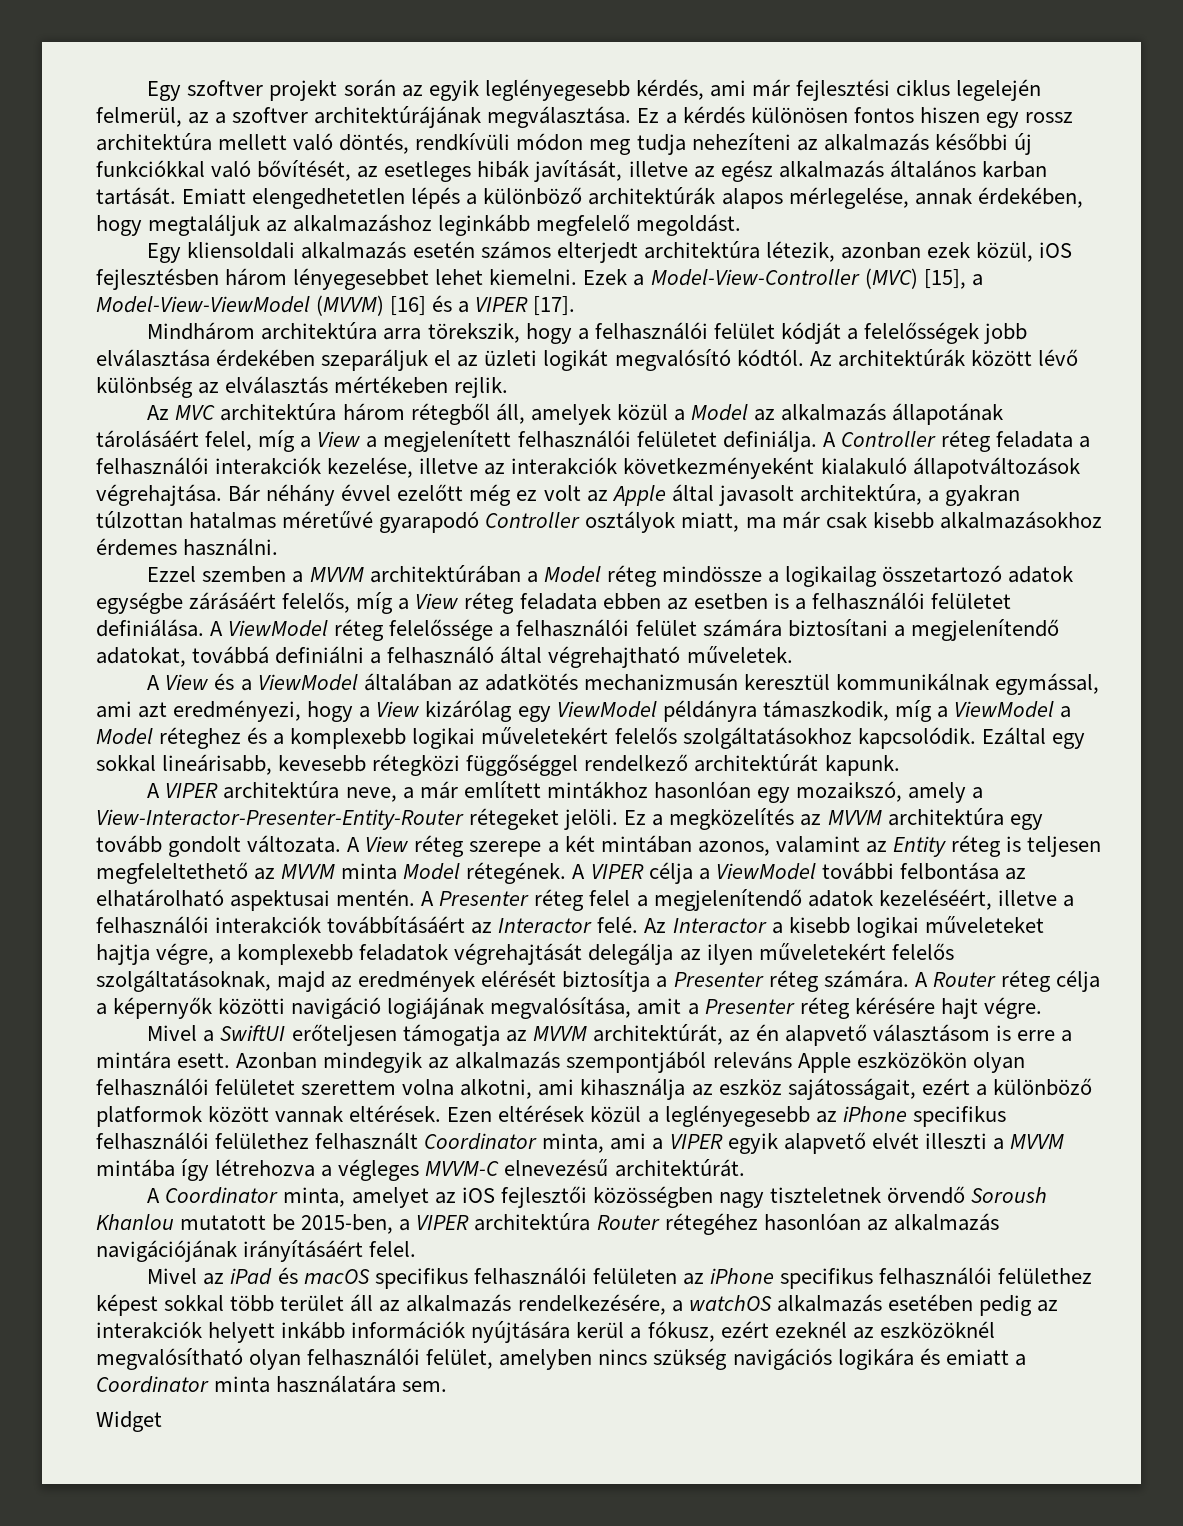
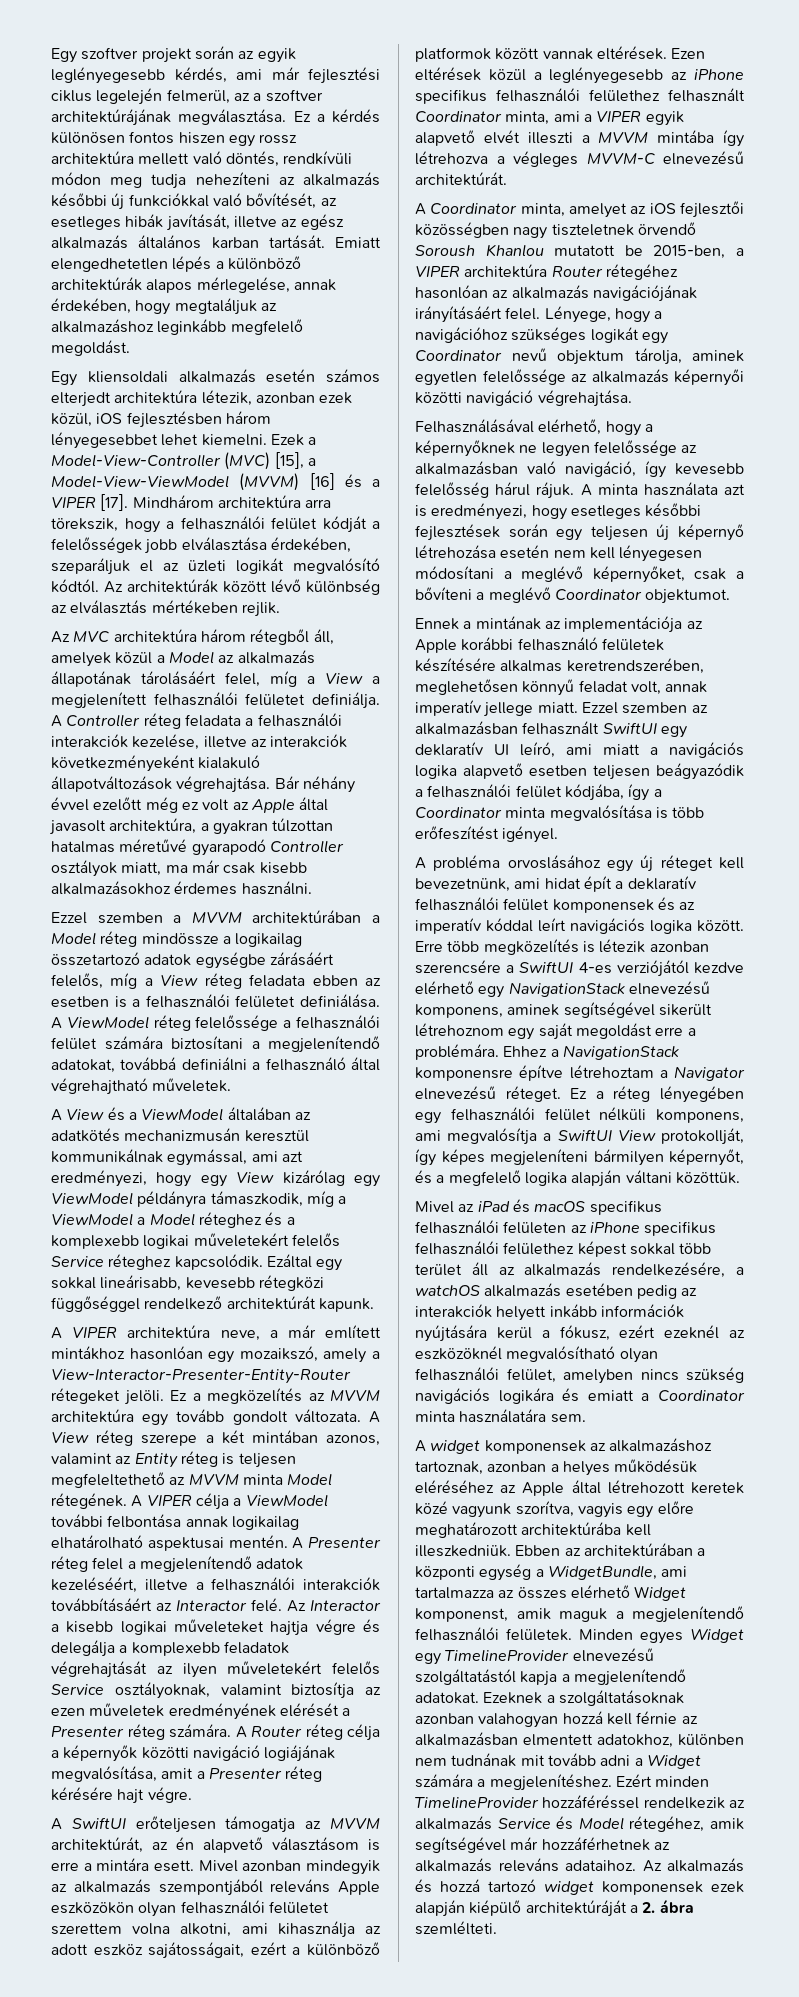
- Ezek a Model-View-Controller (MVC) [15], a Model-View-ViewModel (MVVM) [16] és a VIPER [17].
- Mindhárom architektúra arra törekszik, hogy a felhasználói felület kódját a felelősségek jobb elválasztása érdekében szeparáljuk el az üzleti logikát megvalósító kódtól.
+ Ezek a Model-View-Controller (MVC) [15], a Model-View-ViewModel (MVVM) [16] és a VIPER [17]. Mindhárom architektúra arra törekszik, hogy a felhasználói felület kódját a felelősségek jobb elválasztása érdekében, szeparáljuk el az üzleti logikát megvalósító kódtól.
- A View és a ViewModel általában az adatkötés mechanizmusán keresztül kommunikálnak egymással, ami azt eredményezi, hogy a View kizárólag egy ViewModel példányra támaszkodik, míg a ViewModel a Model réteghez és a komplexebb logikai műveletekért felelős szolgáltatásokhoz kapcsolódik.
+ A View és a ViewModel általában az adatkötés mechanizmusán keresztül kommunikálnak egymással, ami azt eredményezi, hogy egy View kizárólag egy ViewModel példányra támaszkodik, míg a ViewModel a Model réteghez és a komplexebb logikai műveletekért felelős Service réteghez kapcsolódik.
- A VIPER célja a ViewModel további felbontása az elhatárolható aspektusai mentén.
+ A VIPER célja a ViewModel további felbontása annak logikailag elhatárolható aspektusai mentén.
- Az Interactor a kisebb logikai műveleteket hajtja végre, a komplexebb feladatok végrehajtását delegálja az ilyen műveletekért felelős szolgáltatásoknak, majd az eredmények elérését biztosítja a Presenter réteg számára.
+ Az Interactor a kisebb logikai műveleteket hajtja végre és delegálja a komplexebb feladatok végrehajtását az ilyen műveletekért felelős Service osztályoknak, valamint biztosítja az ezen műveletek eredményének elérését a Presenter réteg számára.
- Mivel a SwiftUI erőteljesen támogatja az MVVM architektúrát, az én alapvető választásom is erre a mintára esett.
+ A SwiftUI erőteljesen támogatja az MVVM architektúrát, az én alapvető választásom is erre a mintára esett.
- Azonban mindegyik az alkalmazás szempontjából releváns Apple eszközökön olyan felhasználói felületet szerettem volna alkotni, ami kihasználja az eszköz sajátosságait, ezért a különböző platformok között vannak eltérések.
+ Mivel azonban mindegyik az alkalmazás szempontjából releváns Apple eszközökön olyan felhasználói felületet szerettem volna alkotni, ami kihasználja az adott eszköz sajátosságait, ezért a különböző platformok között vannak eltérések.
+ Lényege, hogy a navigációhoz szükséges logikát egy Coordinator nevű objektum tárolja, aminek egyetlen felelőssége az alkalmazás képernyői közötti navigáció végrehajtása.
+ Felhasználásával elérhető, hogy a képernyőknek ne legyen felelőssége az alkalmazásban való navigáció, így kevesebb felelősség hárul rájuk. A minta használata azt is eredményezi, hogy esetleges későbbi fejlesztések során egy teljesen új képernyő létrehozása esetén nem kell lényegesen módosítani a meglévő képernyőket, csak a bővíteni a meglévő Coordinator objektumot.
+ Ennek a mintának az implementációja az Apple korábbi felhasználó felületek készítésére alkalmas keretrendszerében, meglehetősen könnyű feladat volt, annak imperatív jellege miatt. Ezzel szemben az alkalmazásban felhasznált SwiftUI egy deklaratív UI leíró, ami miatt a navigációs logika alapvető esetben teljesen beágyazódik a felhasználói felület kódjába, így a Coordinator minta megvalósítása is több erőfeszítést igényel.
+ A probléma orvoslásához egy új réteget kell bevezetnünk, ami hidat épít a deklaratív felhasználói felület komponensek és az imperatív kóddal leírt navigációs logika között. Erre több megközelítés is létezik azonban szerencsére a SwiftUI 4-es verziójától kezdve elérhető egy NavigationStack elnevezésű komponens, aminek segítségével sikerült létrehoznom egy saját megoldást erre a problémára. Ehhez a NavigationStack komponensre építve létrehoztam a Navigator elnevezésű réteget. Ez a réteg lényegében egy felhasználói felület nélküli komponens, ami megvalósítja a SwiftUI View protokollját, így képes megjeleníteni bármilyen képernyőt, és a megfelelő logika alapján váltani közöttük.
- Widget
+ A widget komponensek az alkalmazáshoz tartoznak, azonban a helyes működésük eléréséhez az Apple által létrehozott keretek közé vagyunk szorítva, vagyis egy előre meghatározott architektúrába kell illeszkedniük. Ebben az architektúrában a központi egység a WidgetBundle, ami tartalmazza az összes elérhető Widget komponenst, amik maguk a megjelenítendő felhasználói felületek. Minden egyes Widget egy TimelineProvider elnevezésű szolgáltatástól kapja a megjelenítendő adatokat. Ezeknek a szolgáltatásoknak azonban valahogyan hozzá kell férnie az alkalmazásban elmentett adatokhoz, különben nem tudnának mit tovább adni a Widget számára a megjelenítéshez. Ezért minden TimelineProvider hozzáféréssel rendelkezik az alkalmazás Service és Model rétegéhez, amik segítségével már hozzáférhetnek az alkalmazás releváns adataihoz. Az alkalmazás és hozzá tartozó widget komponensek ezek alapján kiépülő architektúráját a 2. ábra szemlélteti.

